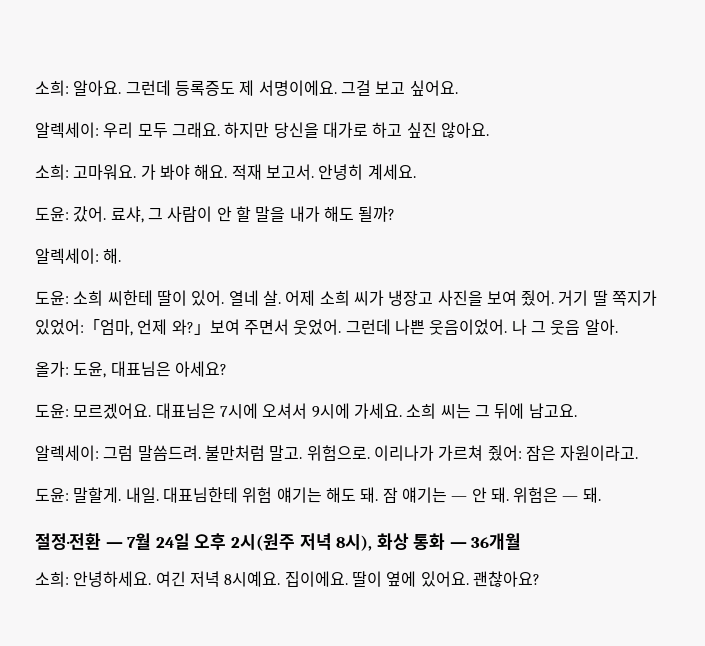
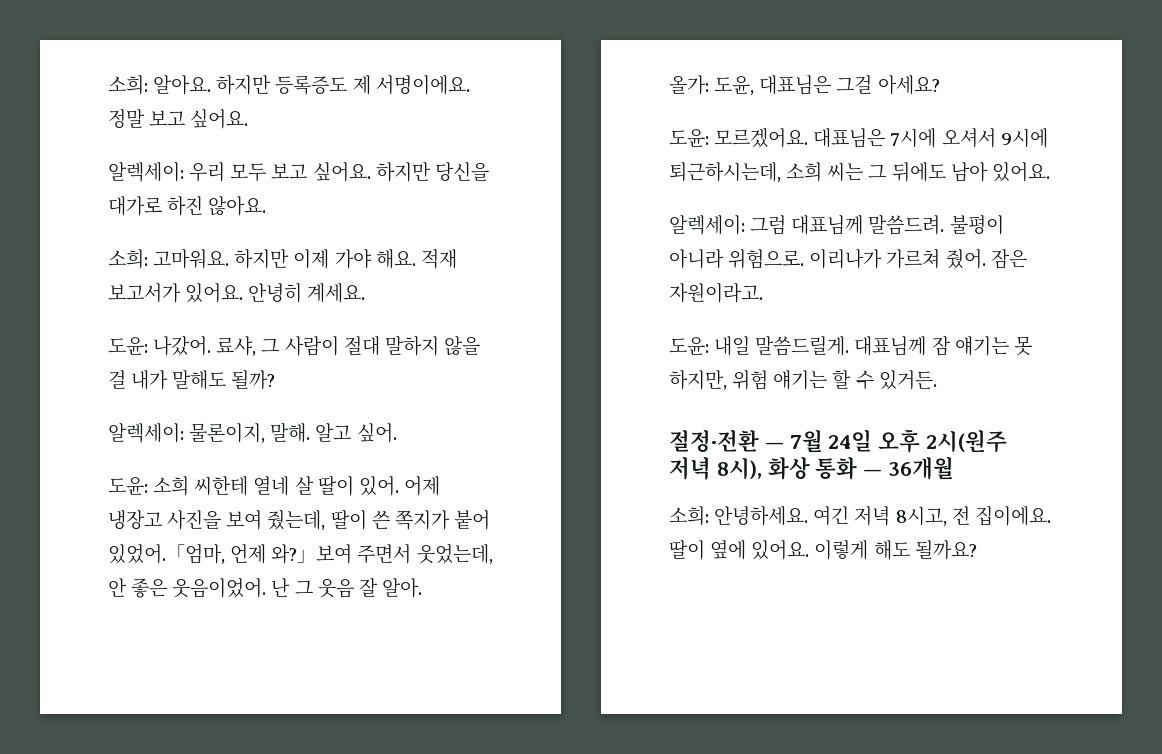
- 그런데 등록증도 제 서명이에요.
+ 하지만 등록증도 제 서명이에요.
- 그걸 보고 싶어요.
+ 정말 보고 싶어요.
- 알렉세이: 우리 모두 그래요.
+ 알렉세이: 우리 모두 보고 싶어요.
- 하지만 당신을 대가로 하고 싶진 않아요.
+ 하지만 당신을 대가로 하진 않아요.
- 가 봐야 해요. 적재 보고서.
+ 하지만 이제 가야 해요. 적재 보고서가 있어요.
- 도윤: 갔어.
+ 도윤: 나갔어.
- 료샤, 그 사람이 안 할 말을 내가 해도 될까?
- 알렉세이: 해.
- 도윤: 소희 씨한테 딸이 있어. 열네 살. 어제 소희 씨가 냉장고 사진을 보여 줬어. 거기 딸 쪽지가 있었어:「엄마, 언제 와?」보여 주면서 웃었어. 그런데 나쁜 웃음이었어. 나 그 웃음 알아.
+ 료샤, 그 사람이 절대 말하지 않을 걸 내가 말해도 될까?
+ 알렉세이: 물론이지, 말해. 알고 싶어.
+ 도윤: 소희 씨한테 열네 살 딸이 있어. 어제 냉장고 사진을 보여 줬는데, 딸이 쓴 쪽지가 붙어 있었어.「엄마, 언제 와?」보여 주면서 웃었는데, 안 좋은 웃음이었어. 난 그 웃음 잘 알아.
- 올가: 도윤, 대표님은 아세요?
+ 올가: 도윤, 대표님은 그걸 아세요?
- 대표님은 7시에 오셔서 9시에 가세요. 소희 씨는 그 뒤에 남고요.
+ 대표님은 7시에 오셔서 9시에 퇴근하시는데, 소희 씨는 그 뒤에도 남아 있어요.
- 알렉세이: 그럼 말씀드려. 불만처럼 말고. 위험으로.
+ 알렉세이: 그럼 대표님께 말씀드려. 불평이 아니라 위험으로.
- 이리나가 가르쳐 줬어: 잠은 자원이라고.
+ 이리나가 가르쳐 줬어. 잠은 자원이라고.
- 도윤: 말할게. 내일. 대표님한테 위험 얘기는 해도 돼. 잠 얘기는 — 안 돼. 위험은 — 돼.
+ 도윤: 내일 말씀드릴게. 대표님께 잠 얘기는 못 하지만, 위험 얘기는 할 수 있거든.
- 여긴 저녁 8시예요. 집이에요.
+ 여긴 저녁 8시고, 전 집이에요.
- 괜찮아요?
+ 이렇게 해도 될까요?

